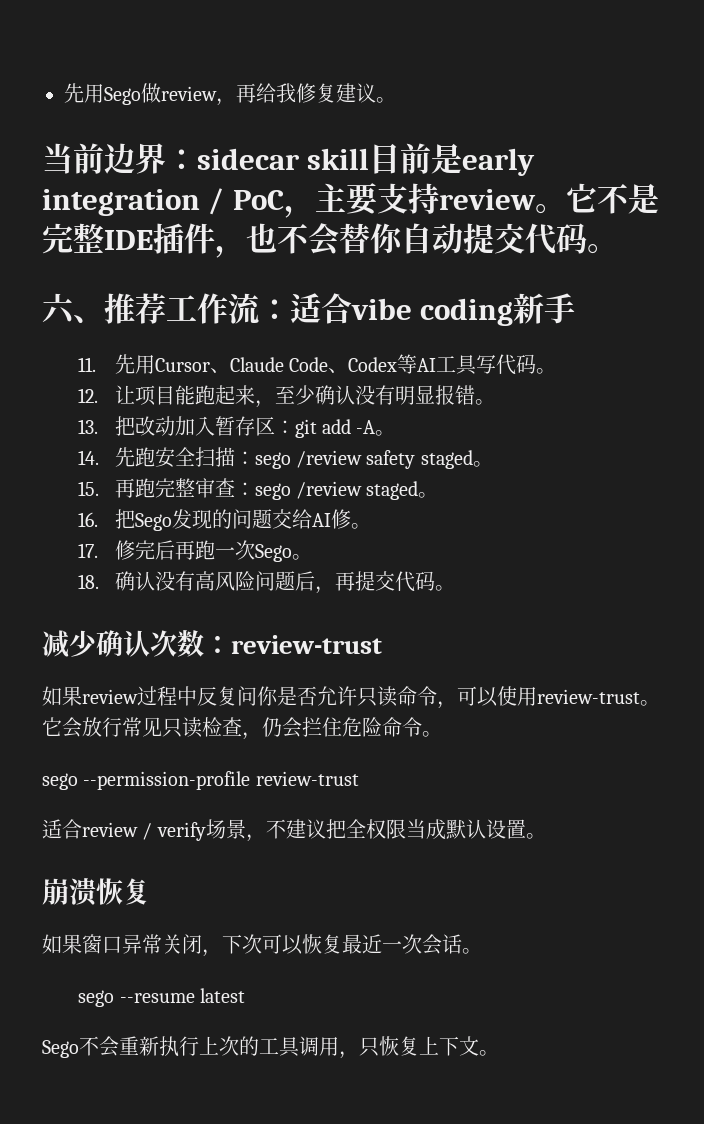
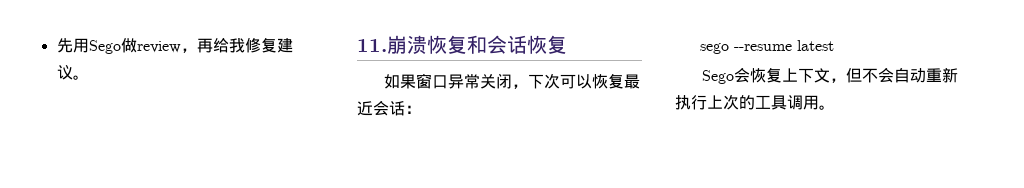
- 当前边界：sidecar skill目前是early integration / PoC，主要支持review。它不是完整IDE插件，也不会替你自动提交代码。
- 六、推荐工作流：适合vibe coding新手
- 11.先用Cursor、Claude Code、Codex等AI工具写代码。
- 12.让项目能跑起来，至少确认没有明显报错。
- 13.把改动加入暂存区：git add -A。
- 14.先跑安全扫描：sego /review safety staged。
- 15.再跑完整审查：sego /review staged。
- 16.把Sego发现的问题交给AI修。
- 17.修完后再跑一次Sego。
- 18.确认没有高风险问题后，再提交代码。
- 减少确认次数：review-trust
- 如果review过程中反复问你是否允许只读命令，可以使用review-trust。它会放行常见只读检查，仍会拦住危险命令。
- sego --permission-profile review-trust
- 适合review / verify场景，不建议把全权限当成默认设置。
- 崩溃恢复
+ 11.崩溃恢复和会话恢复
- 如果窗口异常关闭，下次可以恢复最近一次会话。
+ 如果窗口异常关闭，下次可以恢复最近会话：
- Sego不会重新执行上次的工具调用，只恢复上下文。
+ Sego会恢复上下文，但不会自动重新执行上次的工具调用。

